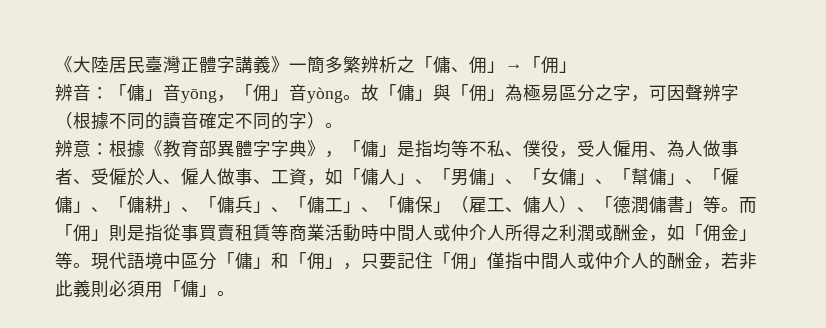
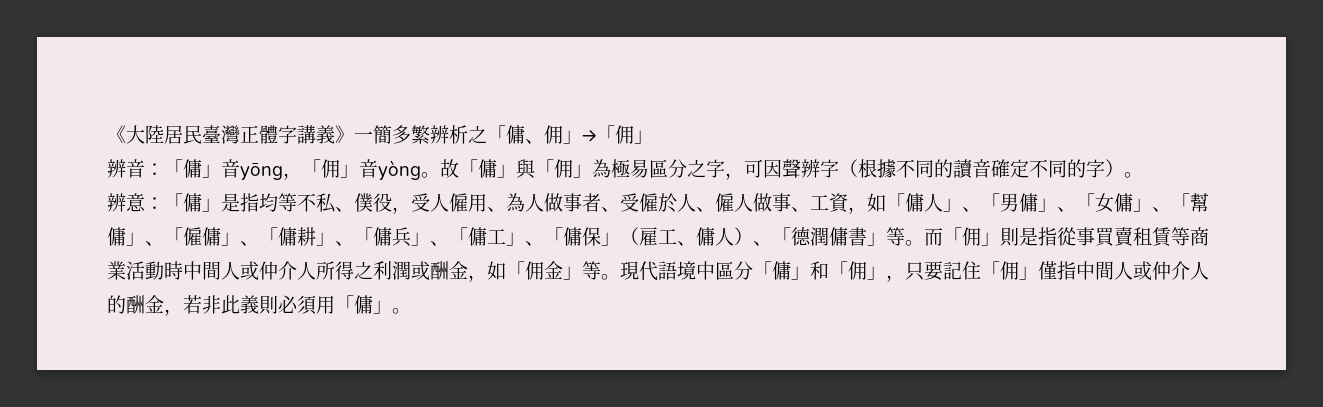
- 辨意：根據《教育部異體字字典》，「傭」是指均等不私、僕役，受人僱用、為人做事者、受僱於人、僱人做事、工資，如「傭人」、「男傭」、「女傭」、「幫傭」、「僱傭」、「傭耕」、「傭兵」、「傭工」、「傭保」（雇工、傭人）、「德潤傭書」等。
+ 辨意：「傭」是指均等不私、僕役，受人僱用、為人做事者、受僱於人、僱人做事、工資，如「傭人」、「男傭」、「女傭」、「幫傭」、「僱傭」、「傭耕」、「傭兵」、「傭工」、「傭保」（雇工、傭人）、「德潤傭書」等。

